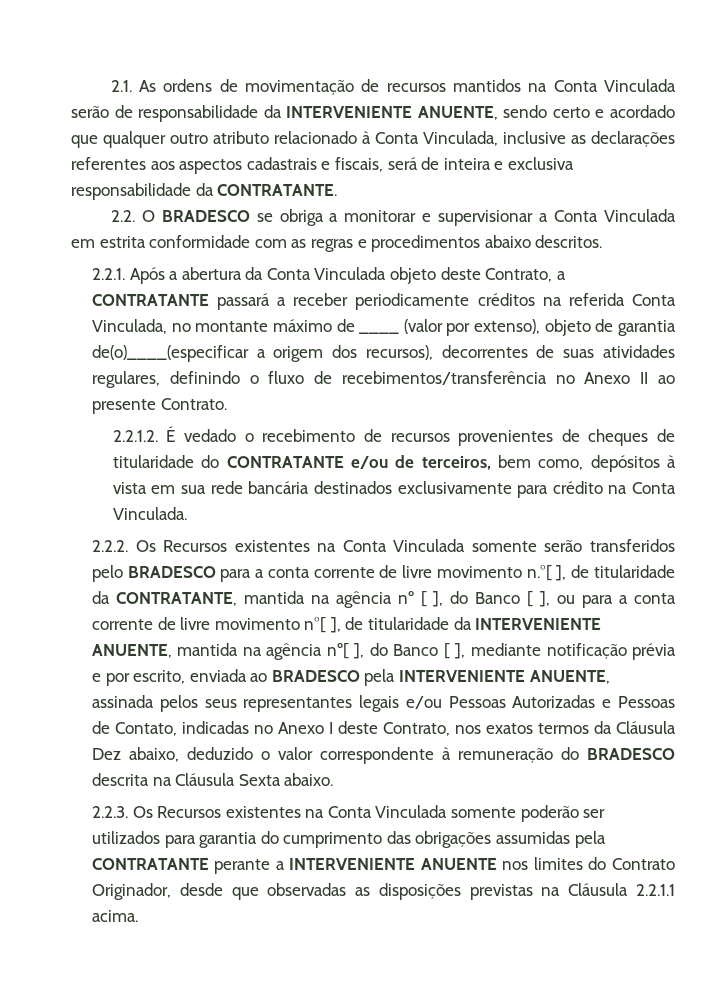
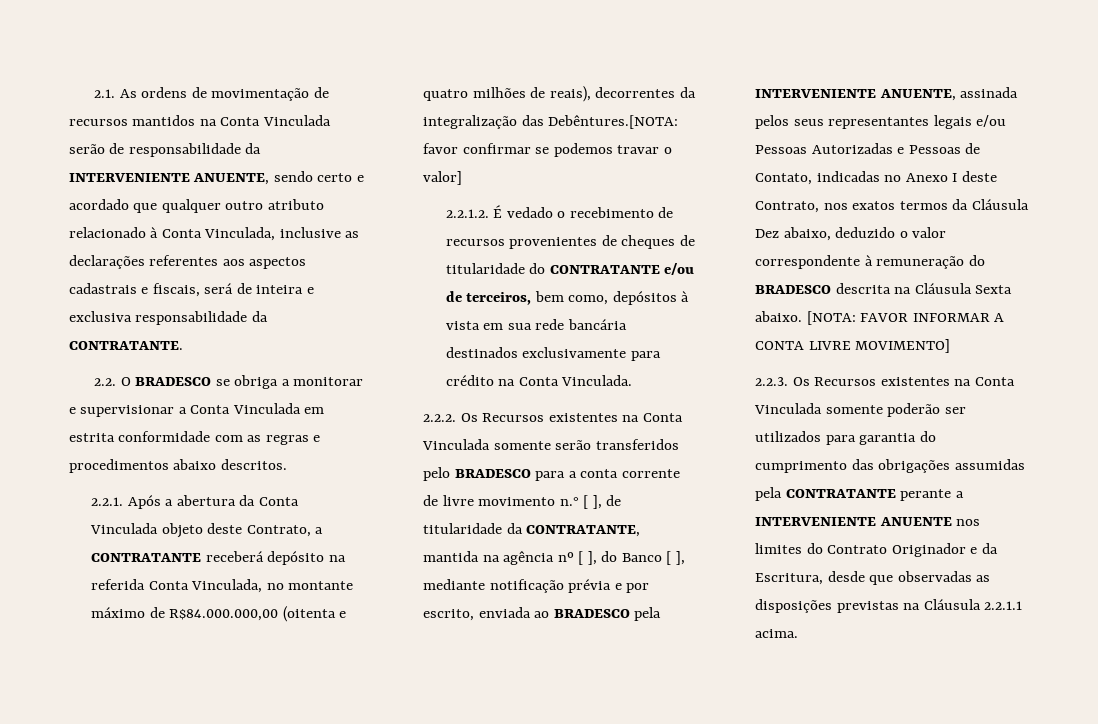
- 2.2.1. Após a abertura da Conta Vinculada objeto deste Contrato, a CONTRATANTE passará a receber periodicamente créditos na referida Conta Vinculada, no montante máximo de ____ (valor por extenso), objeto de garantia de(o)____(especificar a origem dos recursos), decorrentes de suas atividades regulares, definindo o fluxo de recebimentos/transferência no Anexo II ao presente Contrato.
+ 2.2.1. Após a abertura da Conta Vinculada objeto deste Contrato, a CONTRATANTE receberá depósito na referida Conta Vinculada, no montante máximo de R$84.000.000,00 (oitenta e quatro milhões de reais), decorrentes da integralização das Debêntures.[NOTA: favor confirmar se podemos travar o valor]
- 2.2.2. Os Recursos existentes na Conta Vinculada somente serão transferidos pelo BRADESCO para a conta corrente de livre movimento n.°[ ], de titularidade da CONTRATANTE, mantida na agência nº [ ], do Banco [ ], ou para a conta corrente de livre movimento n°[ ], de titularidade da INTERVENIENTE ANUENTE, mantida na agência nº[ ], do Banco [ ], mediante notificação prévia e por escrito, enviada ao BRADESCO pela INTERVENIENTE ANUENTE, assinada pelos seus representantes legais e/ou Pessoas Autorizadas e Pessoas de Contato, indicadas no Anexo I deste Contrato, nos exatos termos da Cláusula Dez abaixo, deduzido o valor correspondente à remuneração do BRADESCO descrita na Cláusula Sexta abaixo.
+ 2.2.2. Os Recursos existentes na Conta Vinculada somente serão transferidos pelo BRADESCO para a conta corrente de livre movimento n.° [ ], de titularidade da CONTRATANTE, mantida na agência nº [ ], do Banco [ ], mediante notificação prévia e por escrito, enviada ao BRADESCO pela INTERVENIENTE ANUENTE, assinada pelos seus representantes legais e/ou Pessoas Autorizadas e Pessoas de Contato, indicadas no Anexo I deste Contrato, nos exatos termos da Cláusula Dez abaixo, deduzido o valor correspondente à remuneração do BRADESCO descrita na Cláusula Sexta abaixo. [NOTA: FAVOR INFORMAR A CONTA LIVRE MOVIMENTO]
- 2.2.3. Os Recursos existentes na Conta Vinculada somente poderão ser utilizados para garantia do cumprimento das obrigações assumidas pela CONTRATANTE perante a INTERVENIENTE ANUENTE nos limites do Contrato Originador, desde que observadas as disposições previstas na Cláusula 2.2.1.1 acima.
+ 2.2.3. Os Recursos existentes na Conta Vinculada somente poderão ser utilizados para garantia do cumprimento das obrigações assumidas pela CONTRATANTE perante a INTERVENIENTE ANUENTE nos limites do Contrato Originador e da Escritura, desde que observadas as disposições previstas na Cláusula 2.2.1.1 acima.

